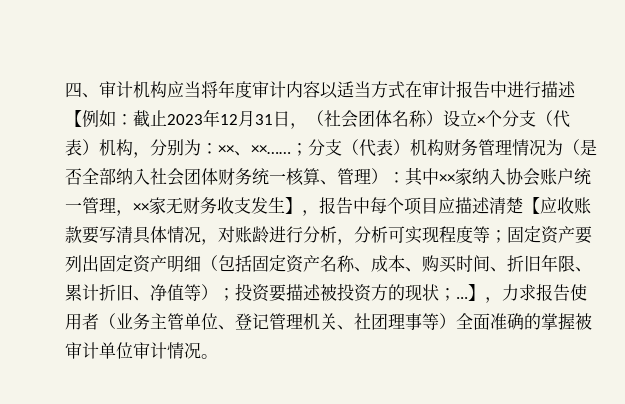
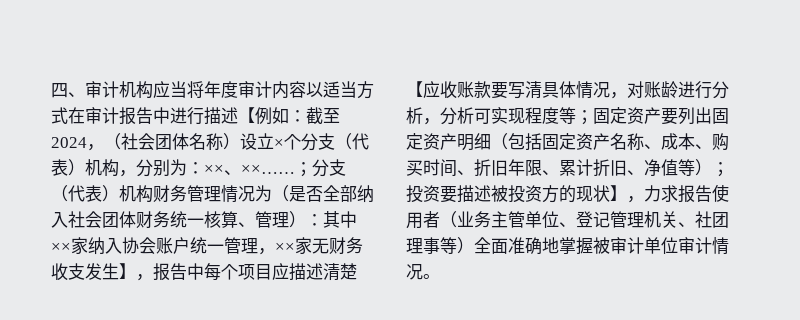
- 四、审计机构应当将年度审计内容以适当方式在审计报告中进行描述【例如：截止2023年12月31日，（社会团体名称）设立×个分支（代表）机构，分别为：××、××……
+ 四、审计机构应当将年度审计内容以适当方式在审计报告中进行描述【例如：截至2024，（社会团体名称）设立×个分支（代表）机构，分别为：××、××……
- 投资要描述被投资方的现状；...】，力求报告使用者（业务主管单位、登记管理机关、社团理事等）全面准确的掌握被审计单位审计情况。
+ 投资要描述被投资方的现状】，力求报告使用者（业务主管单位、登记管理机关、社团理事等）全面准确地掌握被审计单位审计情况。

